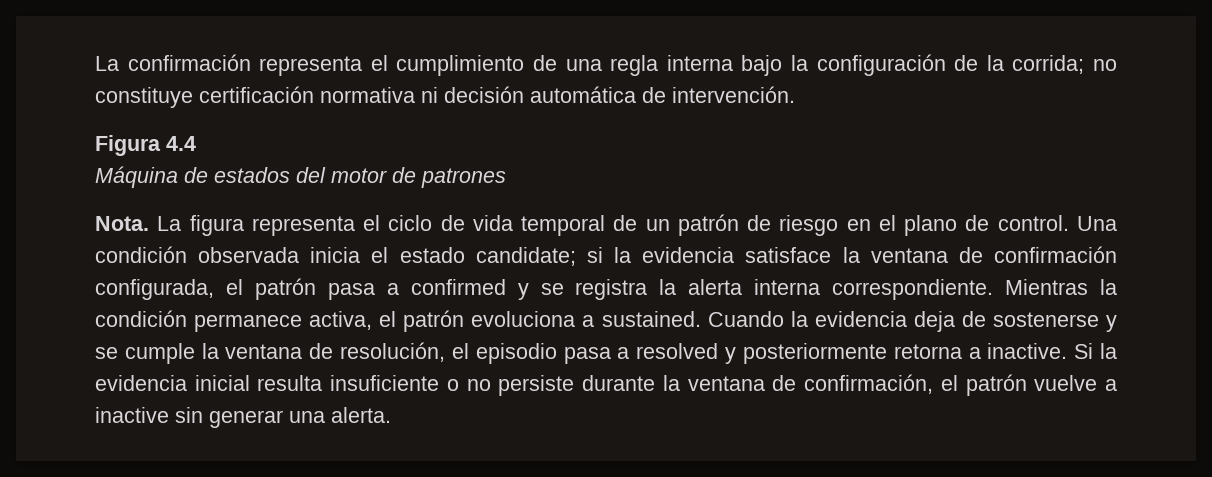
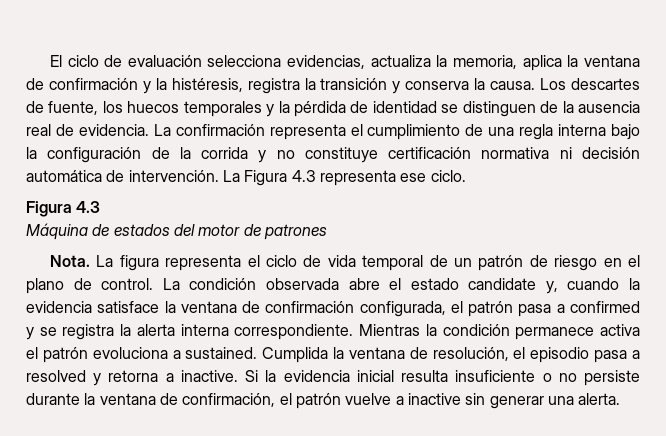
+ El ciclo de evaluación selecciona evidencias, actualiza la memoria, aplica la ventana de confirmación y la histéresis, registra la transición y conserva la causa. Los descartes de fuente, los huecos temporales y la pérdida de identidad se distinguen de la ausencia real de evidencia.
- La confirmación representa el cumplimiento de una regla interna bajo la configuración de la corrida; no constituye certificación normativa ni decisión automática de intervención.
- Figura 4.4
+ La confirmación representa el cumplimiento de una regla interna bajo la configuración de la corrida y no constituye certificación normativa ni decisión automática de intervención. La Figura 4.3 representa ese ciclo.
+ Figura 4.3
- Una condición observada inicia el estado candidate; si la evidencia satisface la ventana de confirmación configurada, el patrón pasa a confirmed y se registra la alerta interna correspondiente.
+ La condición observada abre el estado candidate y, cuando la evidencia satisface la ventana de confirmación configurada, el patrón pasa a confirmed y se registra la alerta interna correspondiente.
- Mientras la condición permanece activa, el patrón evoluciona a sustained.
+ Mientras la condición permanece activa el patrón evoluciona a sustained.
- Cuando la evidencia deja de sostenerse y se cumple la ventana de resolución, el episodio pasa a resolved y posteriormente retorna a inactive.
+ Cumplida la ventana de resolución, el episodio pasa a resolved y retorna a inactive.

